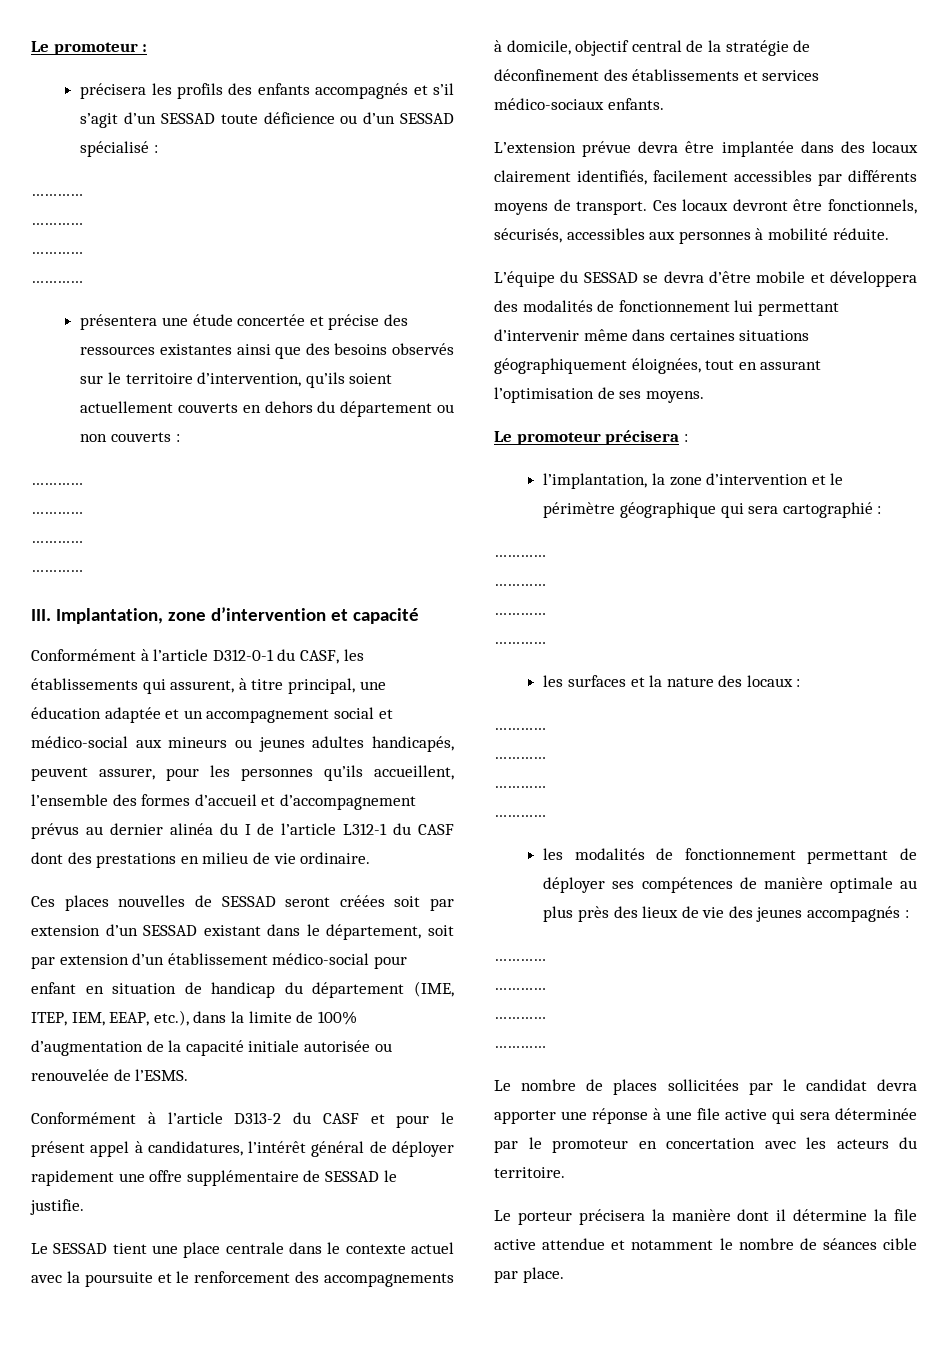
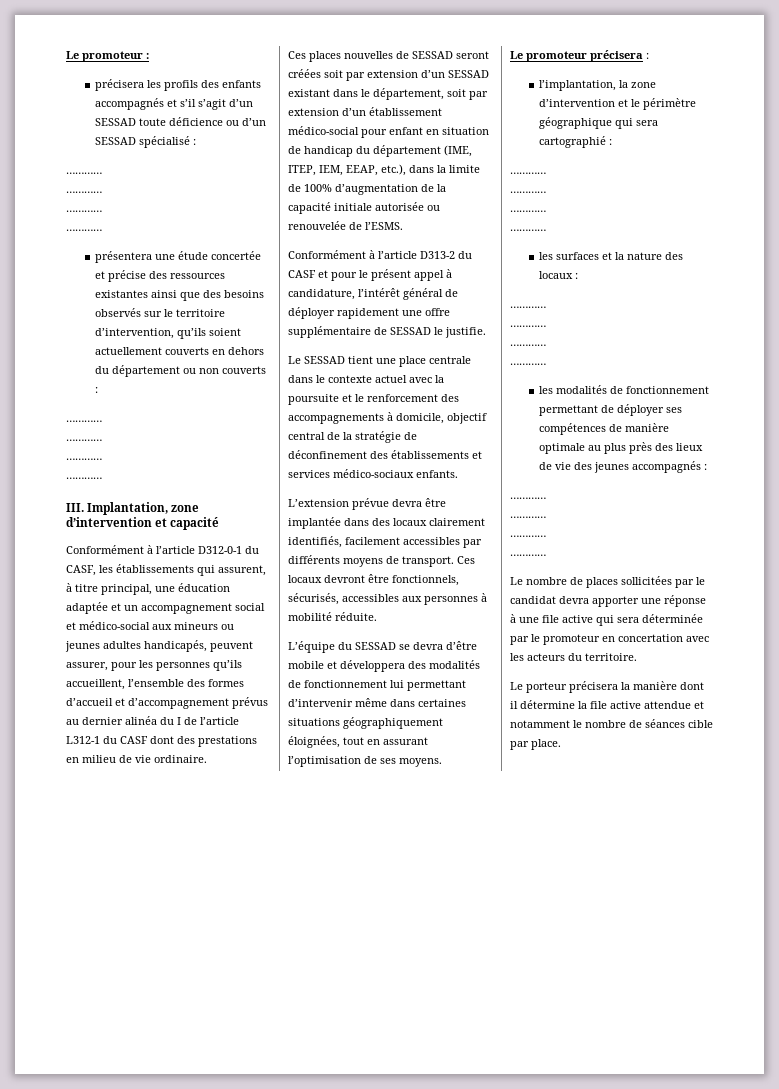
- Conformément à l’article D313-2 du CASF et pour le présent appel à candidatures, l’intérêt général de déployer rapidement une offre supplémentaire de SESSAD le justifie.
+ Conformément à l’article D313-2 du CASF et pour le présent appel à candidature, l’intérêt général de déployer rapidement une offre supplémentaire de SESSAD le justifie.

